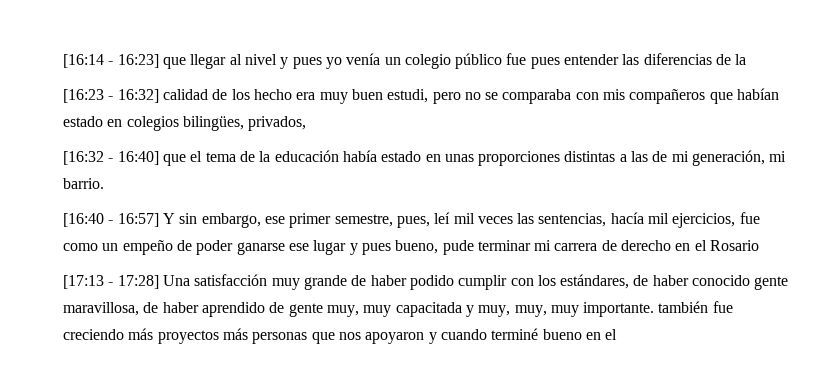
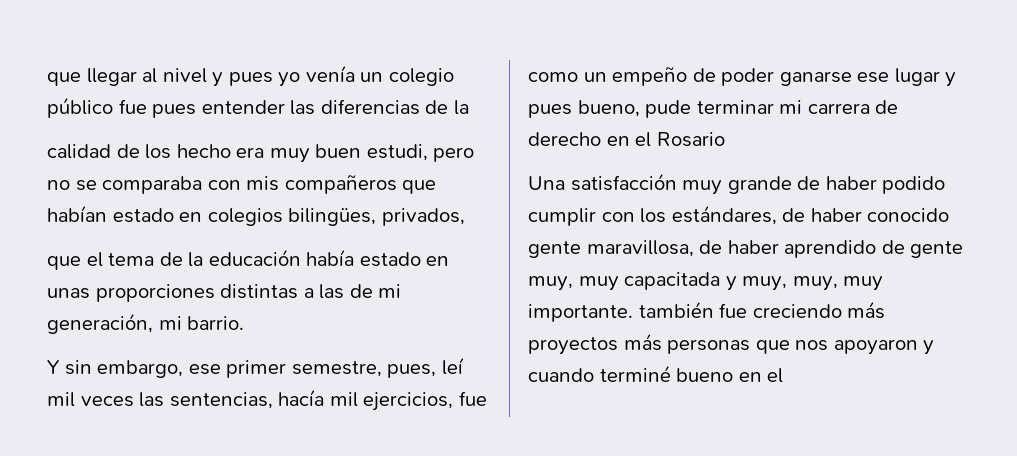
- [16:14 - 16:23] que llegar al nivel y pues yo venía un colegio público fue pues entender las diferencias de la
+ que llegar al nivel y pues yo venía un colegio público fue pues entender las diferencias de la
- [16:23 - 16:32] calidad de los hecho era muy buen estudi, pero no se comparaba con mis compañeros que habían estado en colegios bilingües, privados,
+ calidad de los hecho era muy buen estudi, pero no se comparaba con mis compañeros que habían estado en colegios bilingües, privados,
- [16:32 - 16:40] que el tema de la educación había estado en unas proporciones distintas a las de mi generación, mi barrio.
+ que el tema de la educación había estado en unas proporciones distintas a las de mi generación, mi barrio.
- [16:40 - 16:57] Y sin embargo, ese primer semestre, pues, leí mil veces las sentencias, hacía mil ejercicios, fue como un empeño de poder ganarse ese lugar y pues bueno, pude terminar mi carrera de derecho en el Rosario
+ Y sin embargo, ese primer semestre, pues, leí mil veces las sentencias, hacía mil ejercicios, fue como un empeño de poder ganarse ese lugar y pues bueno, pude terminar mi carrera de derecho en el Rosario
- [17:13 - 17:28] Una satisfacción muy grande de haber podido cumplir con los estándares, de haber conocido gente maravillosa, de haber aprendido de gente muy, muy capacitada y muy, muy, muy importante. también fue creciendo más proyectos más personas que nos apoyaron y cuando terminé bueno en el
+ Una satisfacción muy grande de haber podido cumplir con los estándares, de haber conocido gente maravillosa, de haber aprendido de gente muy, muy capacitada y muy, muy, muy importante. también fue creciendo más proyectos más personas que nos apoyaron y cuando terminé bueno en el

